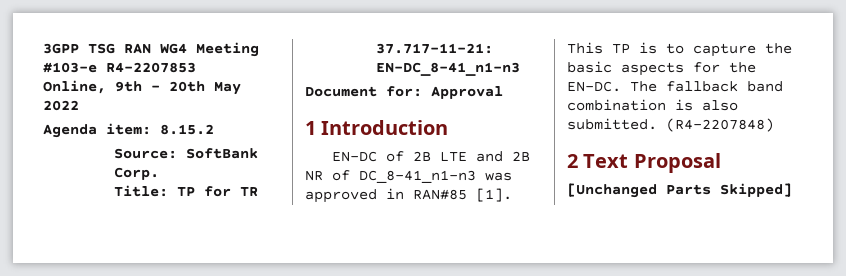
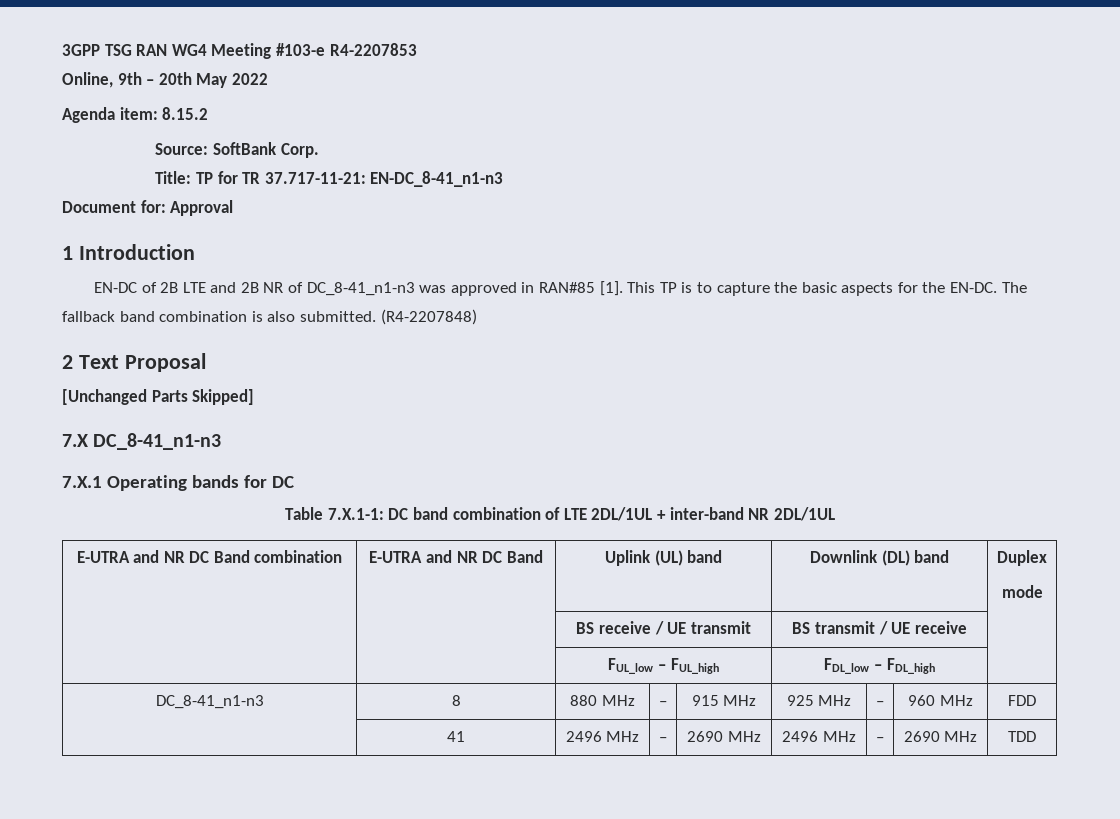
+ 7.X DC_8-41_n1-n3
+ 7.X.1 Operating bands for DC
+ Table 7.X.1-1: DC band combination of LTE 2DL/1UL + inter-band NR 2DL/1UL
+ E-UTRA and NR DC Band combination | E-UTRA and NR DC Band | Uplink (UL) band | Downlink (DL) band | Duplex
+ mode
+ | | BS receive / UE transmit | BS transmit / UE receive |
+ | | FUL_low – FUL_high | FDL_low – FDL_high |
+ DC_8-41_n1-n3 | 8 | 880 MHz | – | 915 MHz | 925 MHz | – | 960 MHz | FDD
+ | 41 | 2496 MHz | – | 2690 MHz | 2496 MHz | – | 2690 MHz | TDD

